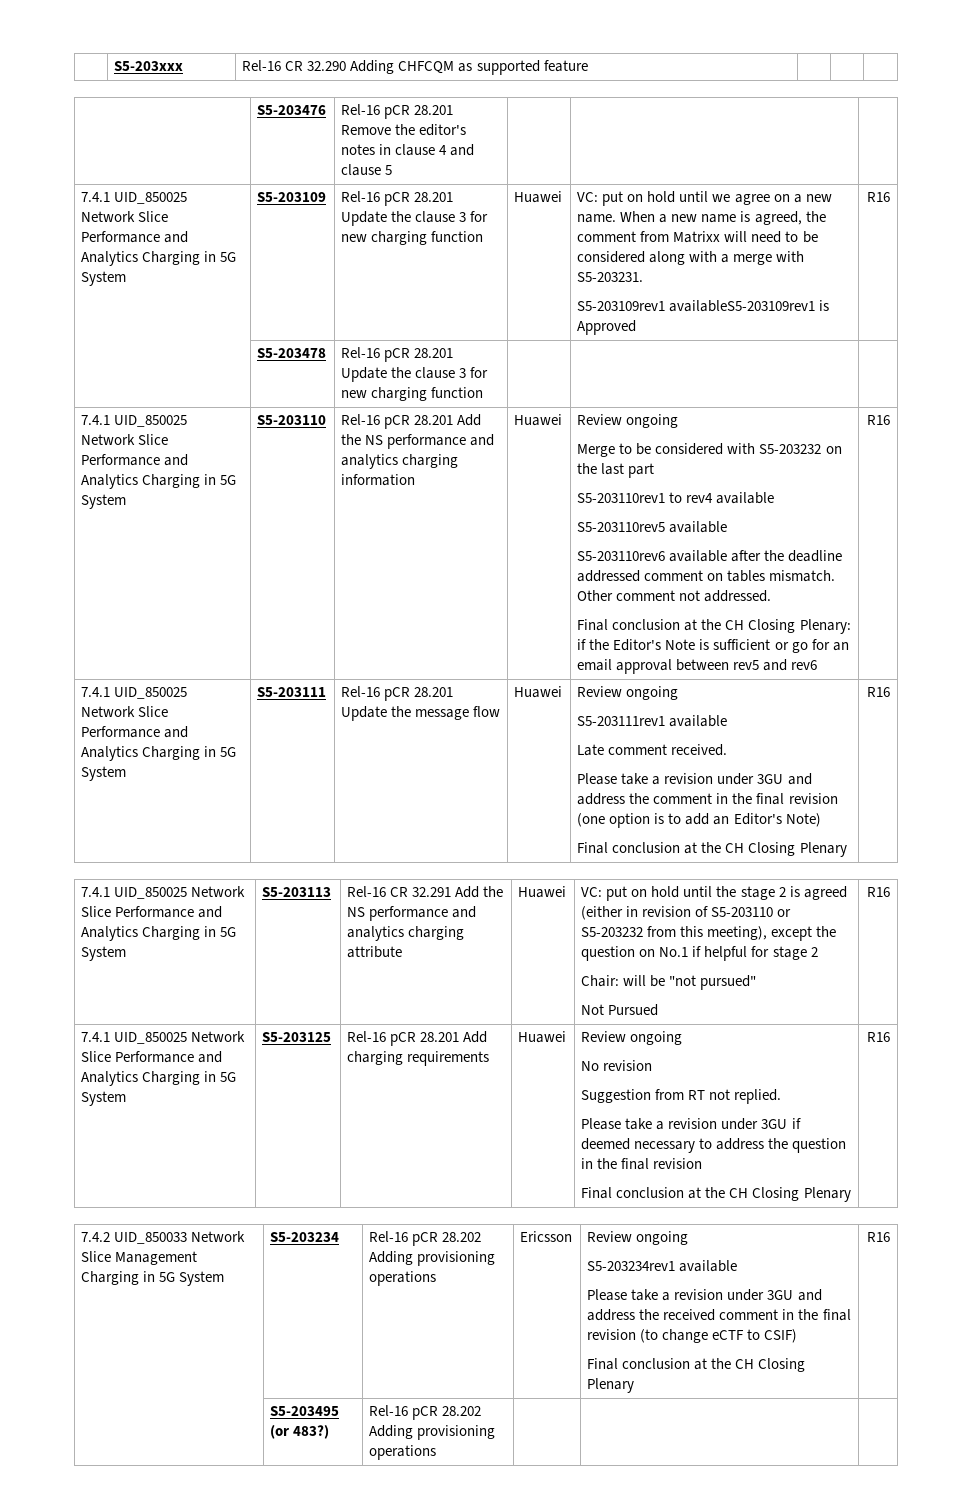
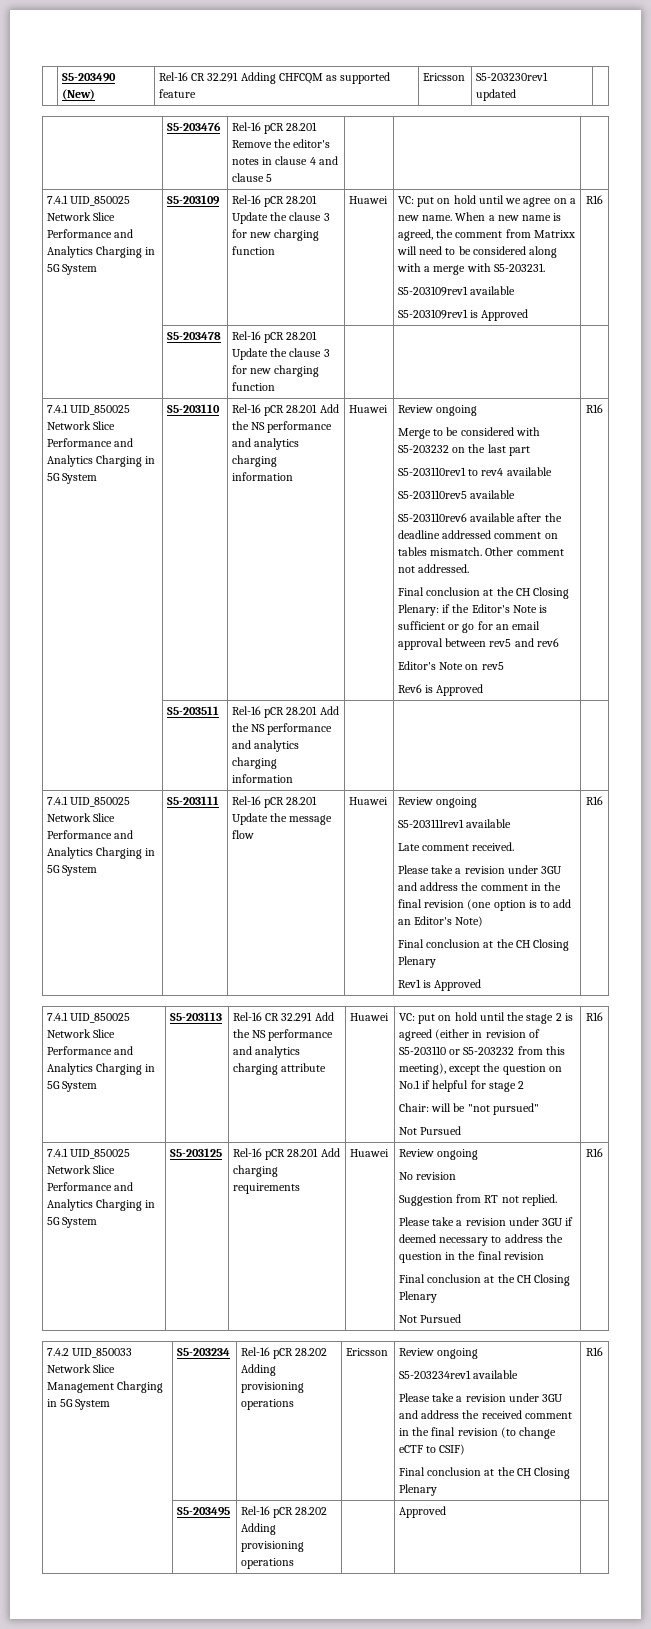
- | S5-203xxx | Rel-16 CR 32.290 Adding CHFCQM as supported feature | | |
+ | S5-203490 (New) | Rel-16 CR 32.291 Adding CHFCQM as supported feature | Ericsson | S5-203230rev1 updated |
- S5-203109rev1 availableS5-203109rev1 is Approved
+ S5-203109rev1 available
+ S5-203109rev1 is Approved
- Final conclusion at the CH Closing Plenary: if the Editor's Note is sufficient or go for an email approval between rev5 and rev6 | R16
+ Final conclusion at the CH Closing Plenary: if the Editor's Note is sufficient or go for an email approval between rev5 and rev6
+ Editor's Note on rev5
+ Rev6 is Approved | R16
+ | S5-203511 | Rel-16 pCR 28.201 Add the NS performance and analytics charging information | | |
+ Rev1 is Approved
  Please take a revision under 3GU if deemed necessary to address the question in the final revision
  Final conclusion at the CH Closing Plenary
+ Not Pursued
- | S5-203495 (or 483?) | Rel-16 pCR 28.202 Adding provisioning operations | | |
+ | S5-203495 | Rel-16 pCR 28.202 Adding provisioning operations | | Approved |

